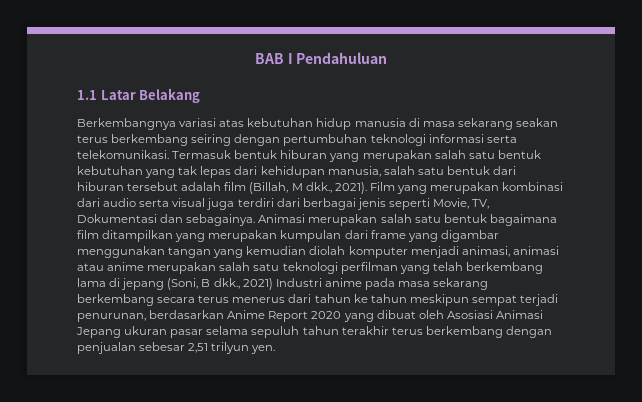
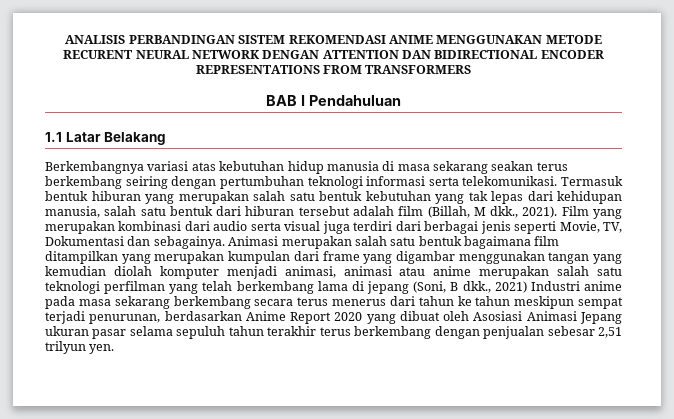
+ ANALISIS PERBANDINGAN SISTEM REKOMENDASI ANIME MENGGUNAKAN METODE RECURENT NEURAL NETWORK DENGAN ATTENTION DAN BIDIRECTIONAL ENCODER REPRESENTATIONS FROM TRANSFORMERS

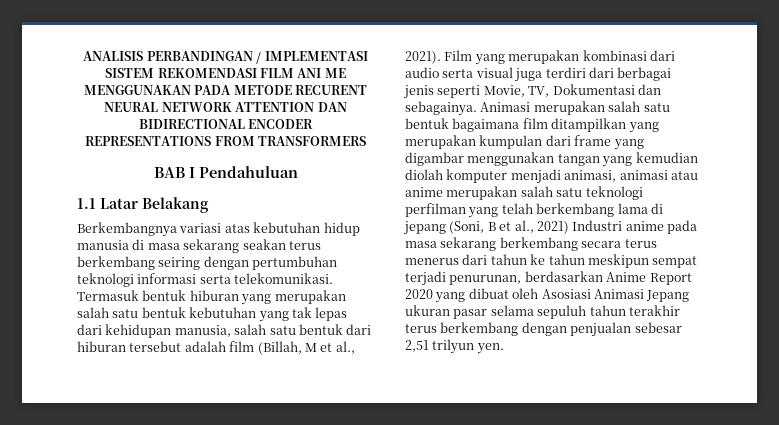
- ANALISIS PERBANDINGAN SISTEM REKOMENDASI ANIME MENGGUNAKAN METODE RECURENT NEURAL NETWORK DENGAN ATTENTION DAN BIDIRECTIONAL ENCODER REPRESENTATIONS FROM TRANSFORMERS
+ ANALISIS PERBANDINGAN / IMPLEMENTASI SISTEM REKOMENDASI FILM ANI ME MENGGUNAKAN PADA METODE RECURENT NEURAL NETWORK ATTENTION DAN BIDIRECTIONAL ENCODER REPRESENTATIONS FROM TRANSFORMERS
- Termasuk bentuk hiburan yang merupakan salah satu bentuk kebutuhan yang tak lepas dari kehidupan manusia, salah satu bentuk dari hiburan tersebut adalah film (Billah, M dkk., 2021).
+ Termasuk bentuk hiburan yang merupakan salah satu bentuk kebutuhan yang tak lepas dari kehidupan manusia, salah satu bentuk dari hiburan tersebut adalah film (Billah, M et al., 2021).
- Animasi merupakan salah satu bentuk bagaimana film ditampilkan yang merupakan kumpulan dari frame yang digambar menggunakan tangan yang kemudian diolah komputer menjadi animasi, animasi atau anime merupakan salah satu teknologi perfilman yang telah berkembang lama di jepang (Soni, B dkk., 2021) Industri anime pada masa sekarang berkembang secara terus menerus dari tahun ke tahun meskipun sempat terjadi penurunan, berdasarkan Anime Report 2020 yang dibuat oleh Asosiasi Animasi Jepang ukuran pasar selama sepuluh tahun terakhir terus berkembang dengan penjualan sebesar 2,51 trilyun yen.
+ Animasi merupakan salah satu bentuk bagaimana film ditampilkan yang merupakan kumpulan dari frame yang digambar menggunakan tangan yang kemudian diolah komputer menjadi animasi, animasi atau anime merupakan salah satu teknologi perfilman yang telah berkembang lama di jepang (Soni, B et al., 2021) Industri anime pada masa sekarang berkembang secara terus menerus dari tahun ke tahun meskipun sempat terjadi penurunan, berdasarkan Anime Report 2020 yang dibuat oleh Asosiasi Animasi Jepang ukuran pasar selama sepuluh tahun terakhir terus berkembang dengan penjualan sebesar 2,51 trilyun yen.

